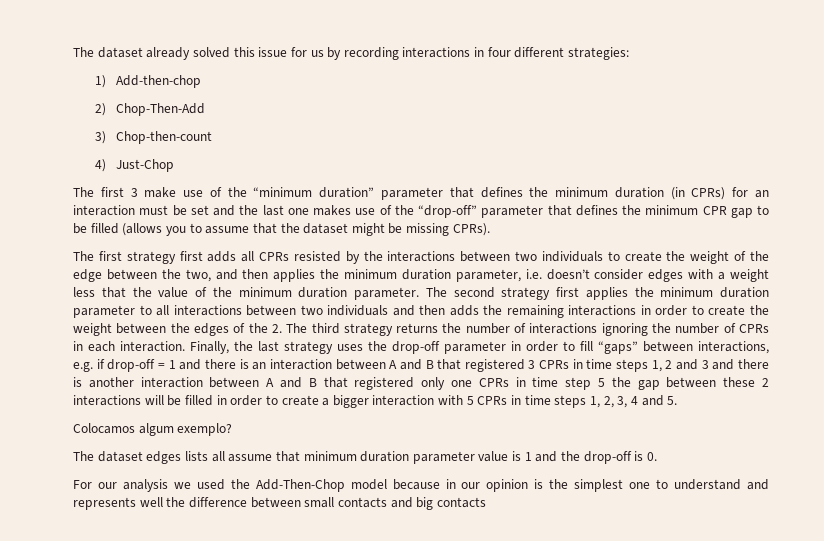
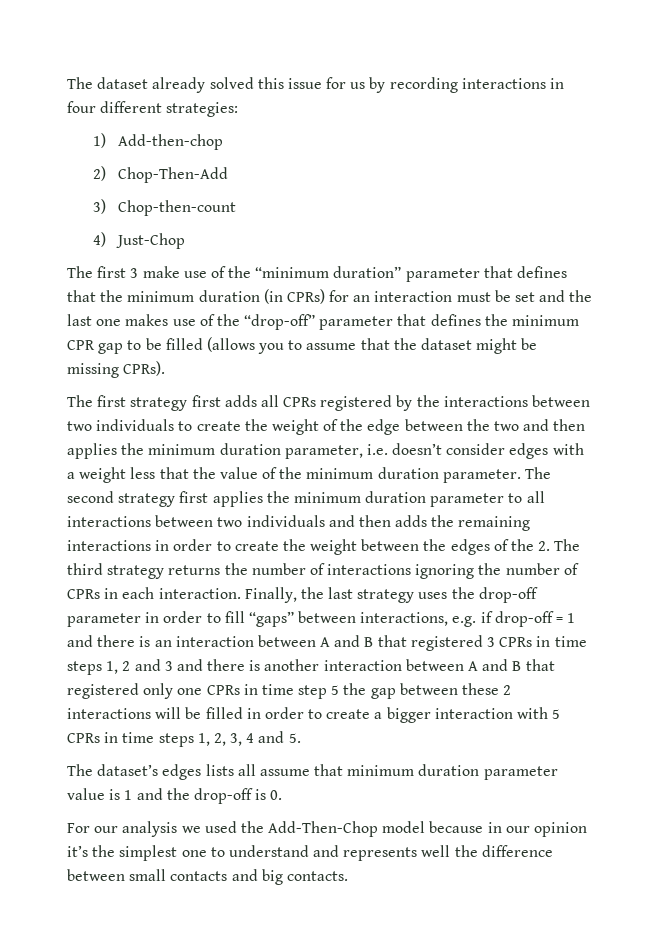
- The first 3 make use of the “minimum duration” parameter that defines the minimum duration (in CPRs) for an interaction must be set and the last one makes use of the “drop-off” parameter that defines the minimum CPR gap to be filled (allows you to assume that the dataset might be missing CPRs).
+ The first 3 make use of the “minimum duration” parameter that defines that the minimum duration (in CPRs) for an interaction must be set and the last one makes use of the “drop-off” parameter that defines the minimum CPR gap to be filled (allows you to assume that the dataset might be missing CPRs).
- The first strategy first adds all CPRs resisted by the interactions between two individuals to create the weight of the edge between the two, and then applies the minimum duration parameter, i.e. doesn’t consider edges with a weight less that the value of the minimum duration parameter.
+ The first strategy first adds all CPRs registered by the interactions between two individuals to create the weight of the edge between the two and then applies the minimum duration parameter, i.e. doesn’t consider edges with a weight less that the value of the minimum duration parameter.
- Colocamos algum exemplo?
- The dataset edges lists all assume that minimum duration parameter value is 1 and the drop-off is 0.
+ The dataset’s edges lists all assume that minimum duration parameter value is 1 and the drop-off is 0.
- For our analysis we used the Add-Then-Chop model because in our opinion is the simplest one to understand and represents well the difference between small contacts and big contacts
+ For our analysis we used the Add-Then-Chop model because in our opinion it’s the simplest one to understand and represents well the difference between small contacts and big contacts.

